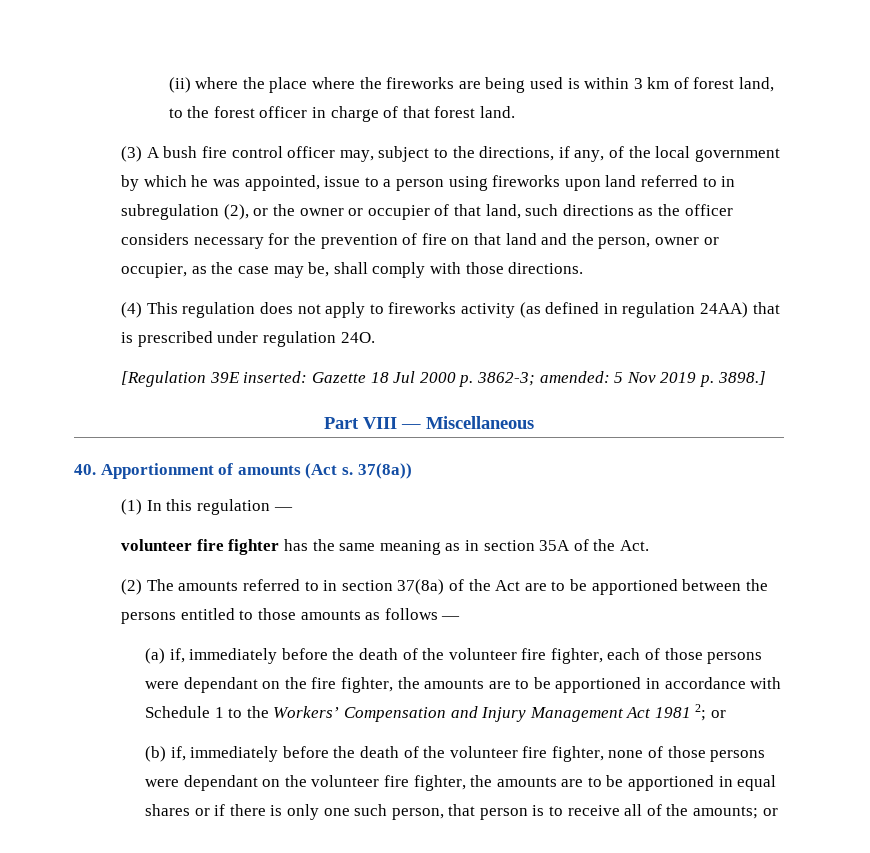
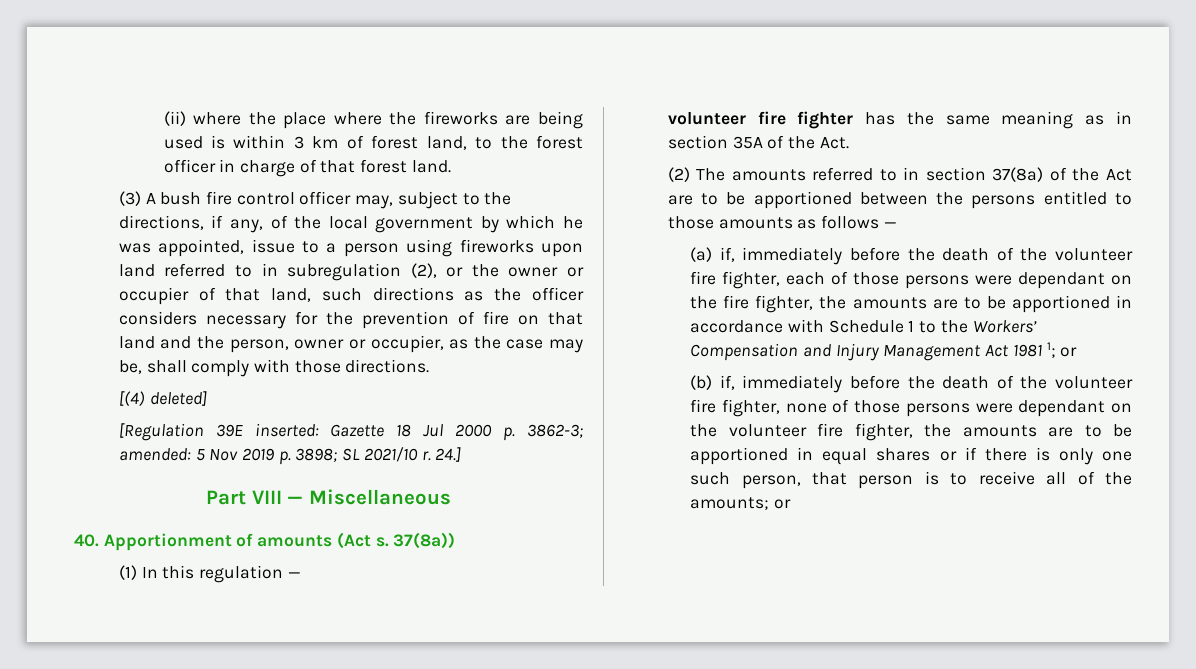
- (4) This regulation does not apply to fireworks activity (as defined in regulation 24AA) that is prescribed under regulation 24O.
+ [(4) deleted]
- [Regulation 39E inserted: Gazette 18 Jul 2000 p. 3862-3; amended: 5 Nov 2019 p. 3898.]
+ [Regulation 39E inserted: Gazette 18 Jul 2000 p. 3862-3; amended: 5 Nov 2019 p. 3898; SL 2021/10 r. 24.]
- (a) if, immediately before the death of the volunteer fire fighter, each of those persons were dependant on the fire fighter, the amounts are to be apportioned in accordance with Schedule 1 to the Workers’ Compensation and Injury Management Act 1981 2; or
+ (a) if, immediately before the death of the volunteer fire fighter, each of those persons were dependant on the fire fighter, the amounts are to be apportioned in accordance with Schedule 1 to the Workers’ Compensation and Injury Management Act 1981 1; or

